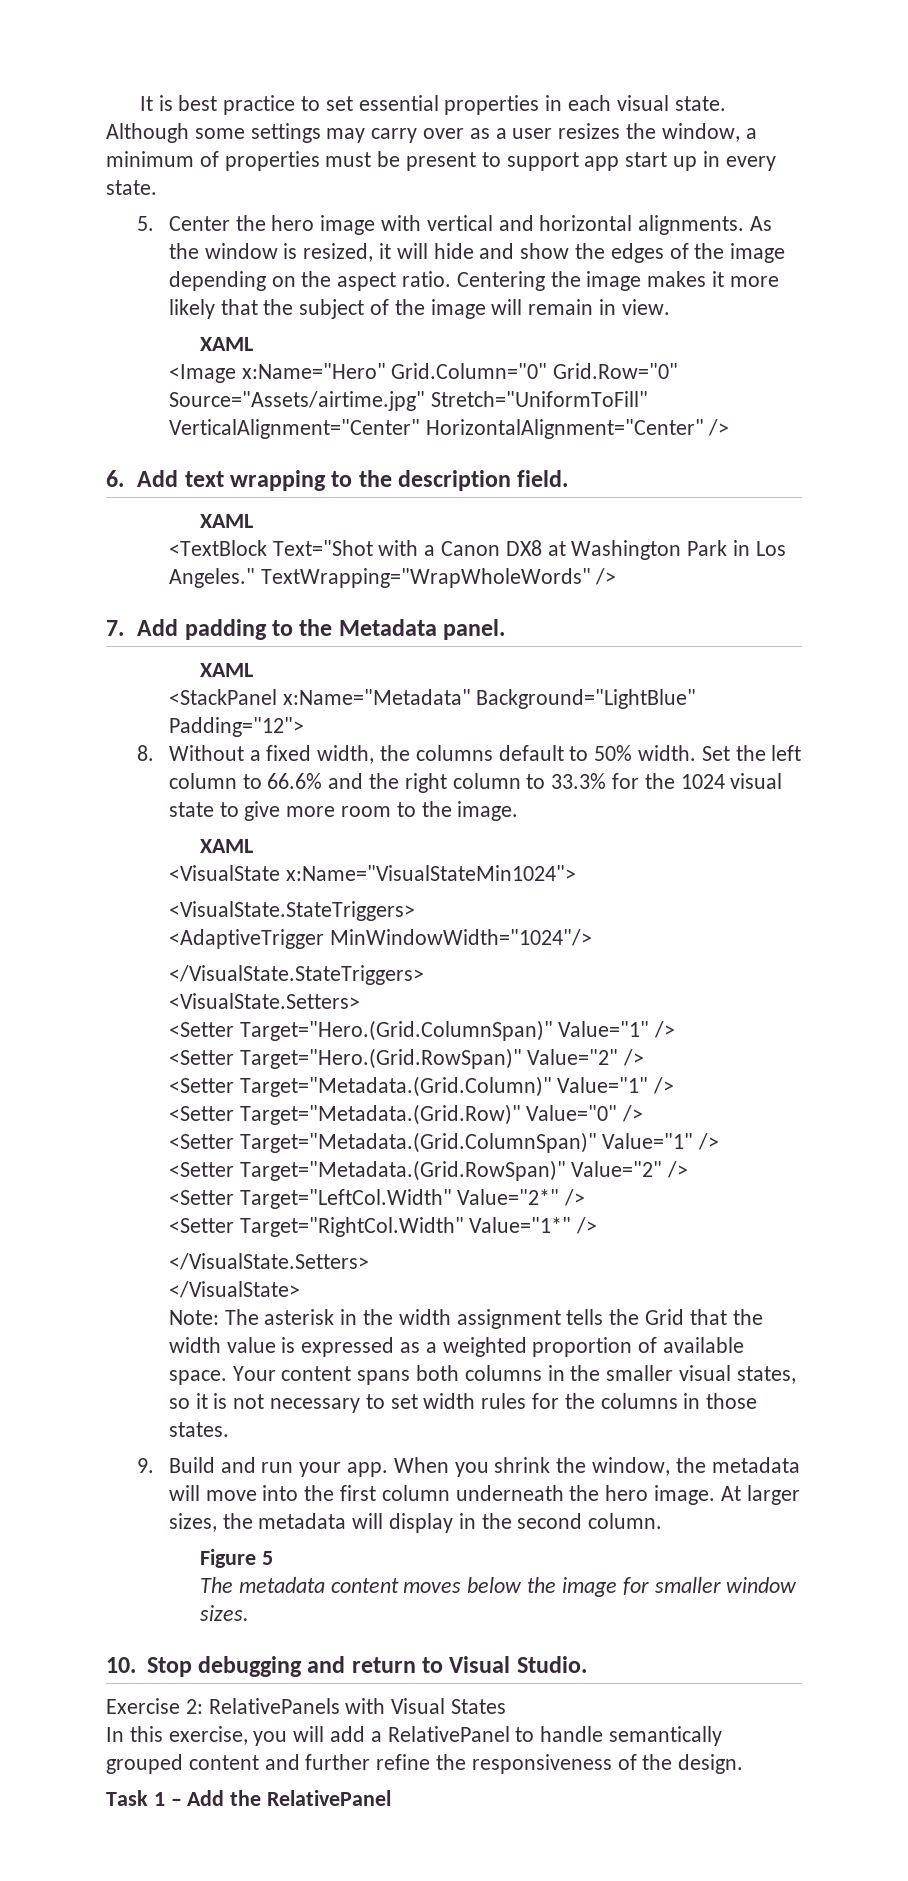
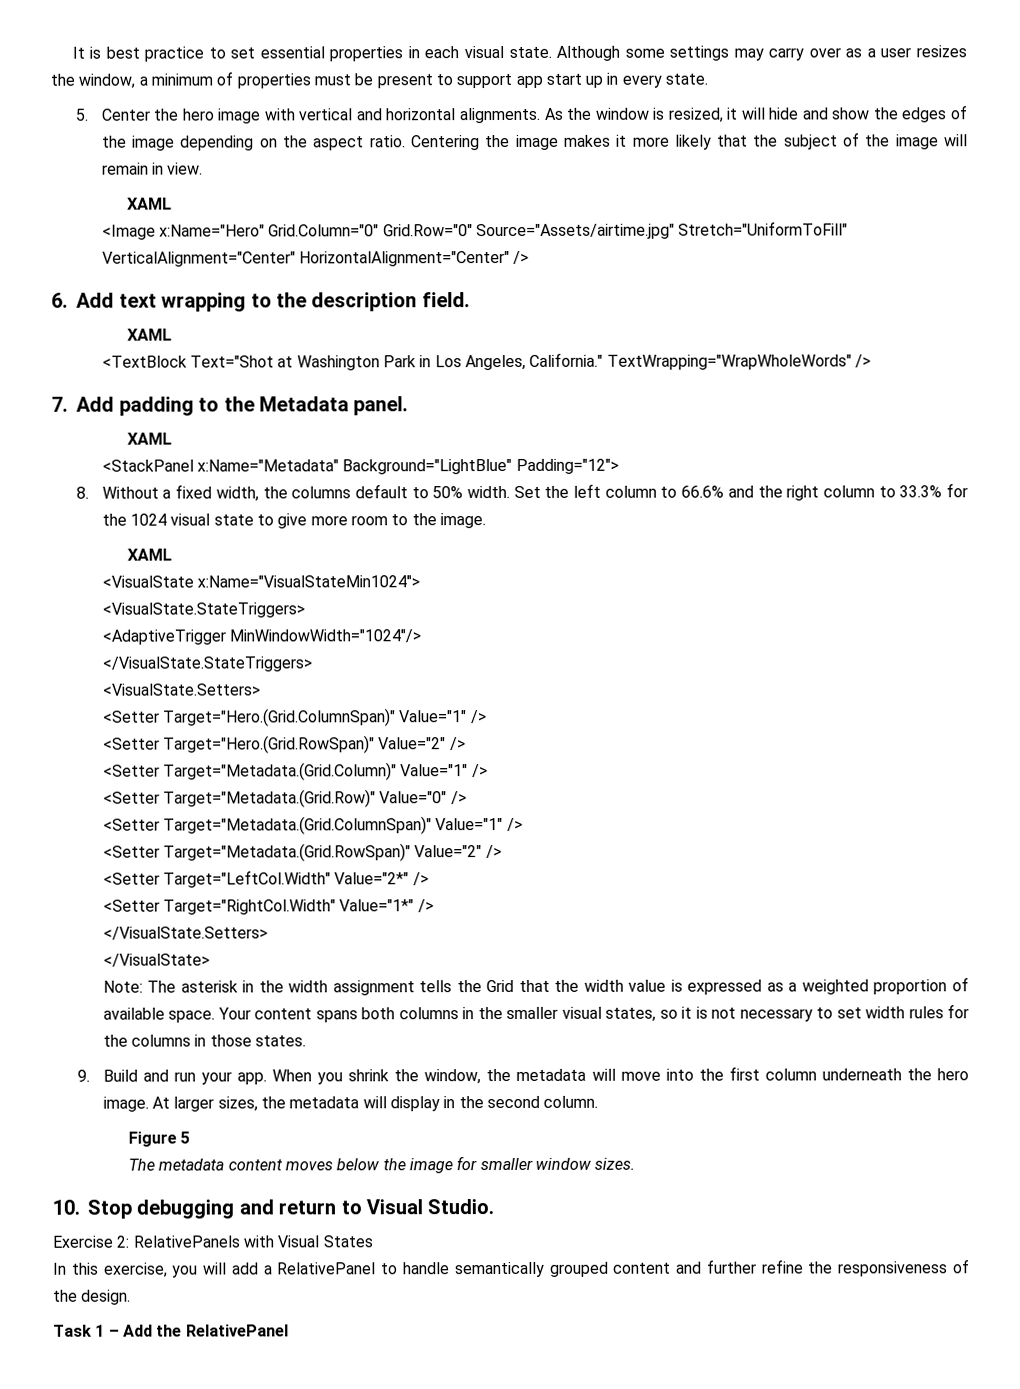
- <TextBlock Text="Shot with a Canon DX8 at Washington Park in Los Angeles."
+ <TextBlock Text="Shot at Washington Park in Los Angeles, California."

